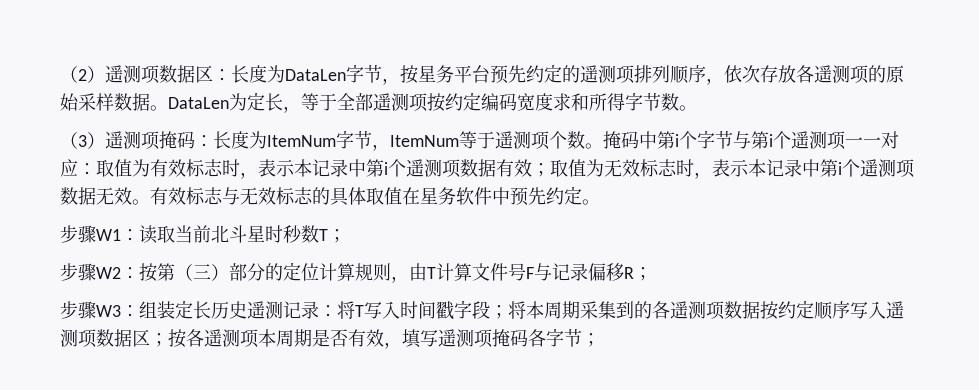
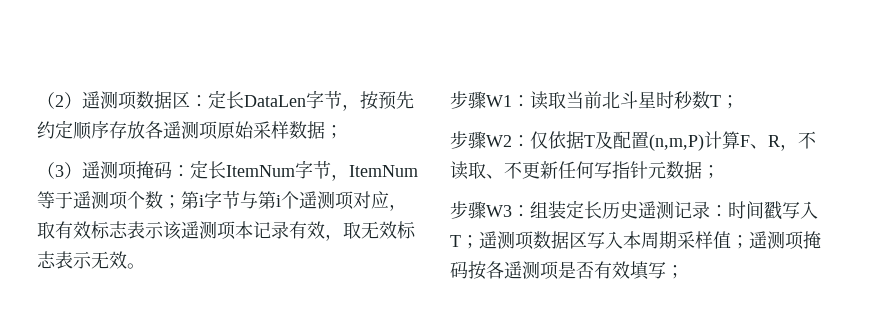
- （2）遥测项数据区：长度为DataLen字节，按星务平台预先约定的遥测项排列顺序，依次存放各遥测项的原始采样数据。DataLen为定长，等于全部遥测项按约定编码宽度求和所得字节数。
+ （2）遥测项数据区：定长DataLen字节，按预先约定顺序存放各遥测项原始采样数据；
- （3）遥测项掩码：长度为ItemNum字节，ItemNum等于遥测项个数。掩码中第i个字节与第i个遥测项一一对应：取值为有效标志时，表示本记录中第i个遥测项数据有效；取值为无效标志时，表示本记录中第i个遥测项数据无效。有效标志与无效标志的具体取值在星务软件中预先约定。
+ （3）遥测项掩码：定长ItemNum字节，ItemNum等于遥测项个数；第i字节与第i个遥测项对应，取有效标志表示该遥测项本记录有效，取无效标志表示无效。
- 步骤W2：按第（三）部分的定位计算规则，由T计算文件号F与记录偏移R；
+ 步骤W2：仅依据T及配置(n,m,P)计算F、R，不读取、不更新任何写指针元数据；
- 步骤W3：组装定长历史遥测记录：将T写入时间戳字段；将本周期采集到的各遥测项数据按约定顺序写入遥测项数据区；按各遥测项本周期是否有效，填写遥测项掩码各字节；
+ 步骤W3：组装定长历史遥测记录：时间戳写入T；遥测项数据区写入本周期采样值；遥测项掩码按各遥测项是否有效填写；

